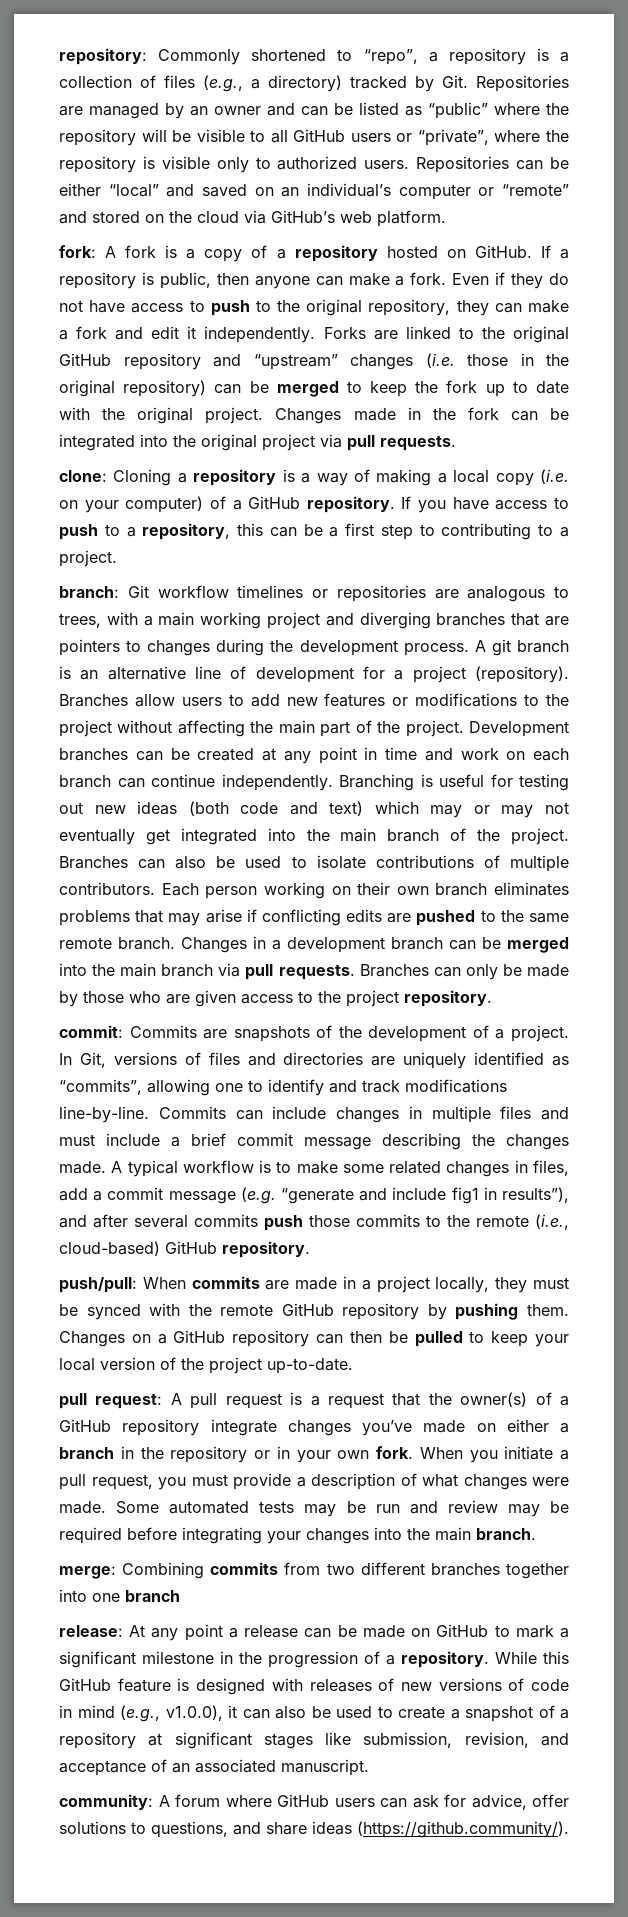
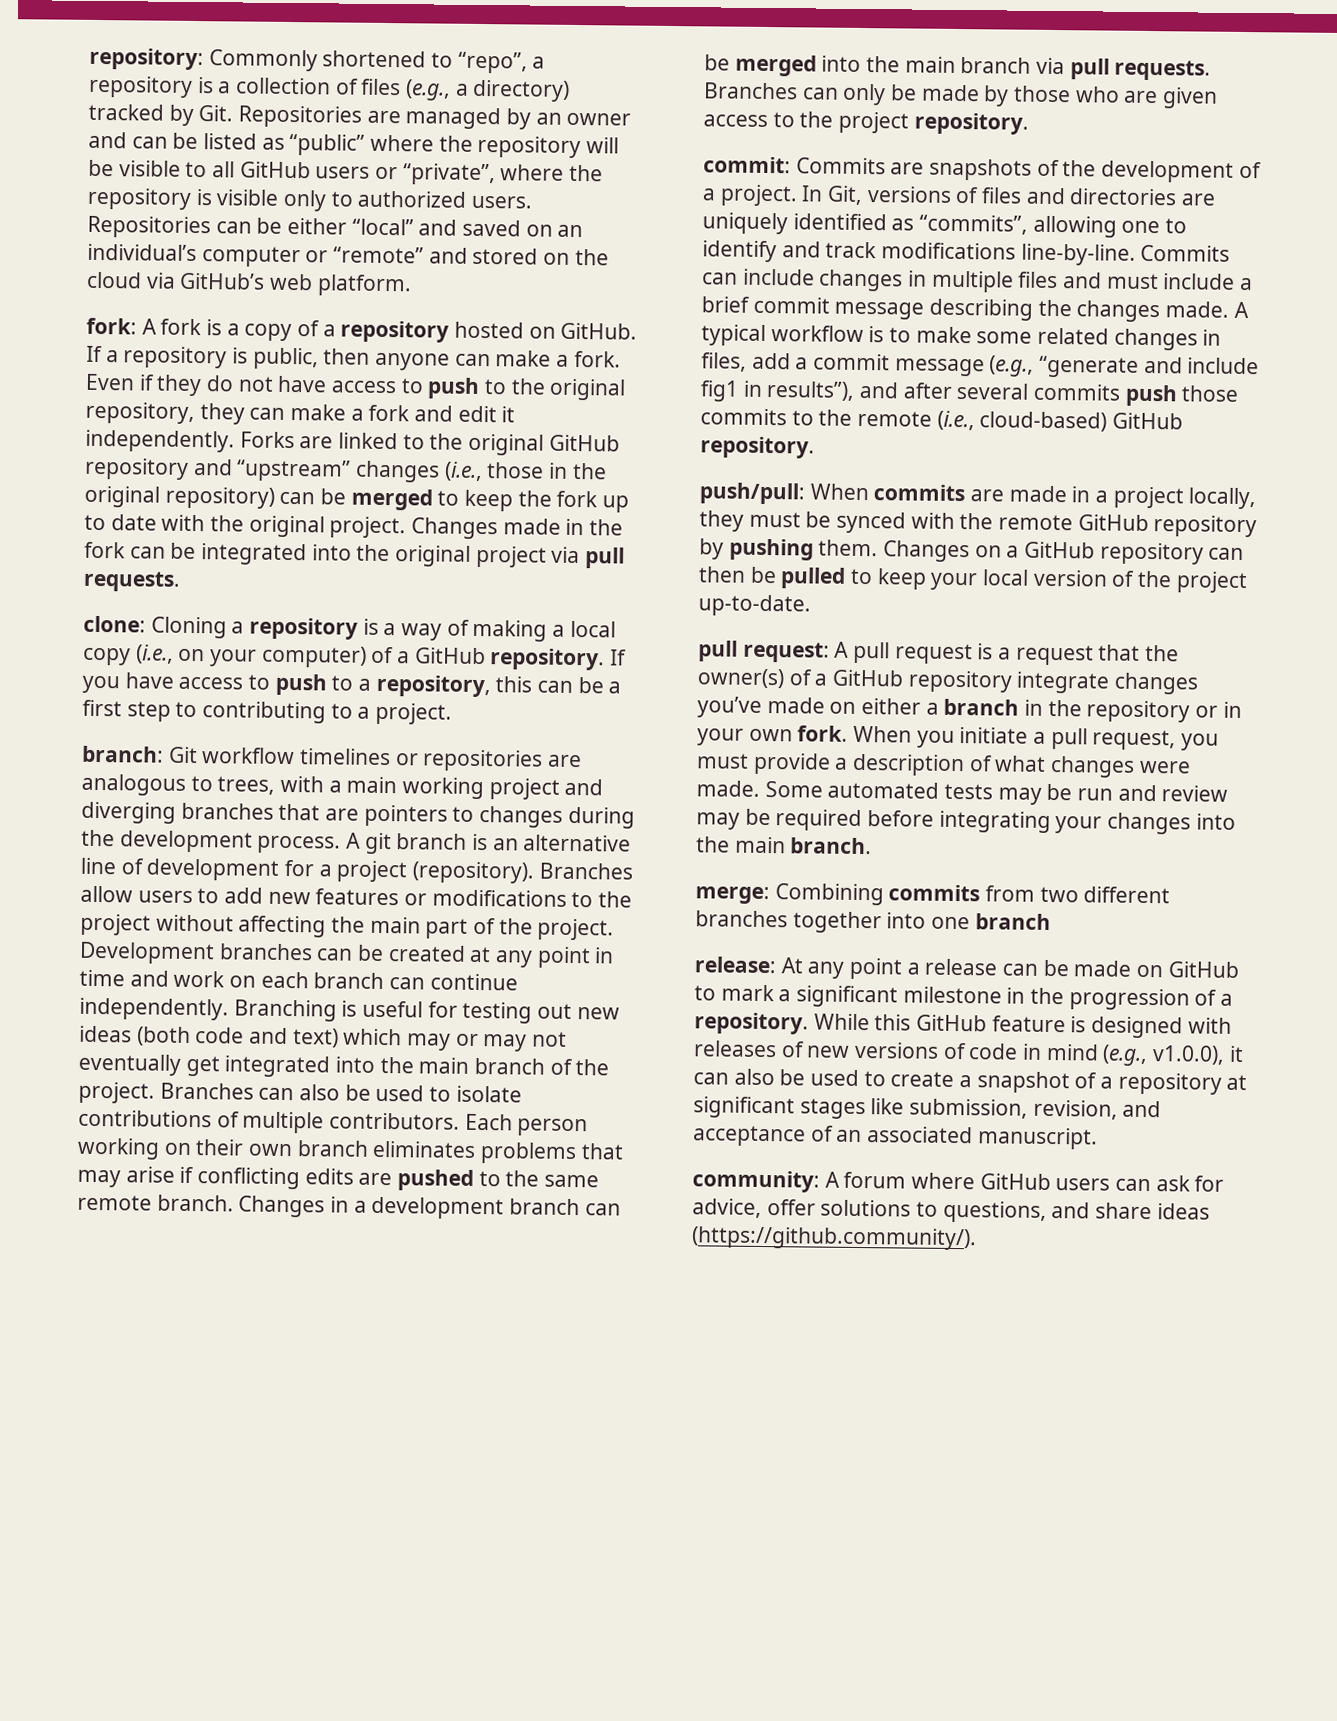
- Forks are linked to the original GitHub repository and “upstream” changes (i.e. those in the original repository) can be merged to keep the fork up to date with the original project.
+ Forks are linked to the original GitHub repository and “upstream” changes (i.e., those in the original repository) can be merged to keep the fork up to date with the original project.
- clone: Cloning a repository is a way of making a local copy (i.e. on your computer) of a GitHub repository.
+ clone: Cloning a repository is a way of making a local copy (i.e., on your computer) of a GitHub repository.
- A typical workflow is to make some related changes in files, add a commit message (e.g. “generate and include fig1 in results”), and after several commits push those commits to the remote (i.e., cloud-based) GitHub repository.
+ A typical workflow is to make some related changes in files, add a commit message (e.g., “generate and include fig1 in results”), and after several commits push those commits to the remote (i.e., cloud-based) GitHub repository.

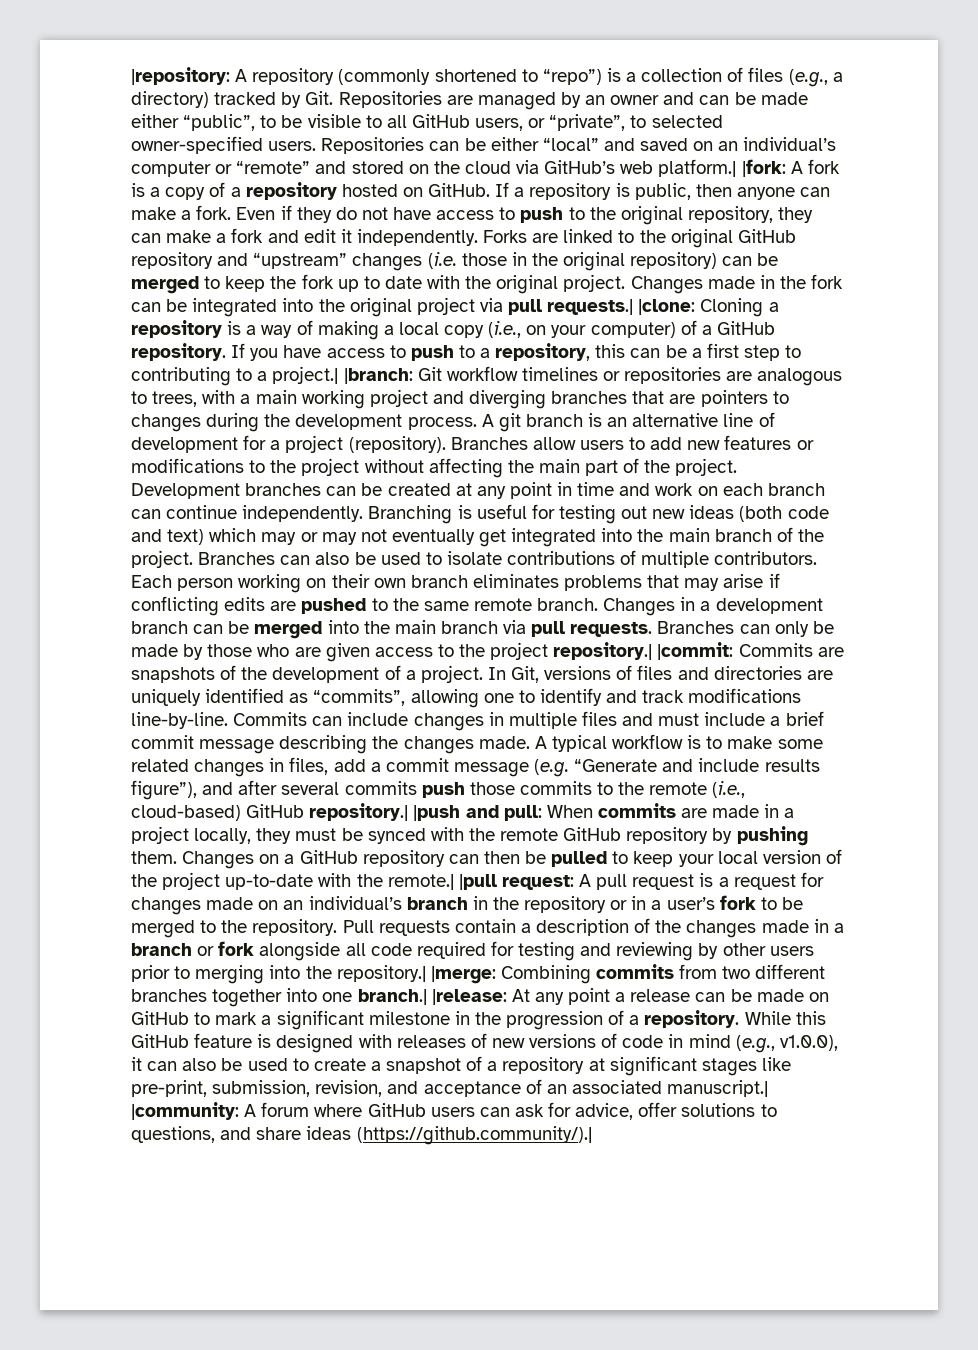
- repository: Commonly shortened to “repo”, a repository is a collection of files (e.g., a directory) tracked by Git. Repositories are managed by an owner and can be listed as “public” where the repository will be visible to all GitHub users or “private”, where the repository is visible only to authorized users.
+ |repository: A repository (commonly shortened to “repo”) is a collection of files (e.g., a directory) tracked by Git. Repositories are managed by an owner and can be made either “public”, to be visible to all GitHub users, or “private”, to selected owner-specified users.
- Repositories can be either “local” and saved on an individual’s computer or “remote” and stored on the cloud via GitHub’s web platform.
- fork: A fork is a copy of a repository hosted on GitHub.
+ Repositories can be either “local” and saved on an individual’s computer or “remote” and stored on the cloud via GitHub’s web platform.| |fork: A fork is a copy of a repository hosted on GitHub.
- Forks are linked to the original GitHub repository and “upstream” changes (i.e., those in the original repository) can be merged to keep the fork up to date with the original project.
+ Forks are linked to the original GitHub repository and “upstream” changes (i.e. those in the original repository) can be merged to keep the fork up to date with the original project.
- Changes made in the fork can be integrated into the original project via pull requests.
- clone: Cloning a repository is a way of making a local copy (i.e., on your computer) of a GitHub repository.
+ Changes made in the fork can be integrated into the original project via pull requests.| |clone: Cloning a repository is a way of making a local copy (i.e., on your computer) of a GitHub repository.
- If you have access to push to a repository, this can be a first step to contributing to a project.
- branch: Git workflow timelines or repositories are analogous to trees, with a main working project and diverging branches that are pointers to changes during the development process.
+ If you have access to push to a repository, this can be a first step to contributing to a project.| |branch: Git workflow timelines or repositories are analogous to trees, with a main working project and diverging branches that are pointers to changes during the development process.
- Branches can only be made by those who are given access to the project repository.
- commit: Commits are snapshots of the development of a project.
+ Branches can only be made by those who are given access to the project repository.| |commit: Commits are snapshots of the development of a project.
- A typical workflow is to make some related changes in files, add a commit message (e.g., “generate and include fig1 in results”), and after several commits push those commits to the remote (i.e., cloud-based) GitHub repository.
- push/pull: When commits are made in a project locally, they must be synced with the remote GitHub repository by pushing them.
+ A typical workflow is to make some related changes in files, add a commit message (e.g. “Generate and include results figure”), and after several commits push those commits to the remote (i.e., cloud-based) GitHub repository.| |push and pull: When commits are made in a project locally, they must be synced with the remote GitHub repository by pushing them.
- Changes on a GitHub repository can then be pulled to keep your local version of the project up-to-date.
- pull request: A pull request is a request that the owner(s) of a GitHub repository integrate changes you’ve made on either a branch in the repository or in your own fork. When you initiate a pull request, you must provide a description of what changes were made. Some automated tests may be run and review may be required before integrating your changes into the main branch.
- merge: Combining commits from two different branches together into one branch
- release: At any point a release can be made on GitHub to mark a significant milestone in the progression of a repository.
+ Changes on a GitHub repository can then be pulled to keep your local version of the project up-to-date with the remote.| |pull request: A pull request is a request for changes made on an individual’s branch in the repository or in a user’s fork to be merged to the repository. Pull requests contain a description of the changes made in a branch or fork alongside all code required for testing and reviewing by other users prior to merging into the repository.| |merge: Combining commits from two different branches together into one branch.| |release: At any point a release can be made on GitHub to mark a significant milestone in the progression of a repository.
- While this GitHub feature is designed with releases of new versions of code in mind (e.g., v1.0.0), it can also be used to create a snapshot of a repository at significant stages like submission, revision, and acceptance of an associated manuscript.
- community: A forum where GitHub users can ask for advice, offer solutions to questions, and share ideas (https://github.community/).
+ While this GitHub feature is designed with releases of new versions of code in mind (e.g., v1.0.0), it can also be used to create a snapshot of a repository at significant stages like pre-print, submission, revision, and acceptance of an associated manuscript.| |community: A forum where GitHub users can ask for advice, offer solutions to questions, and share ideas (https://github.community/).|

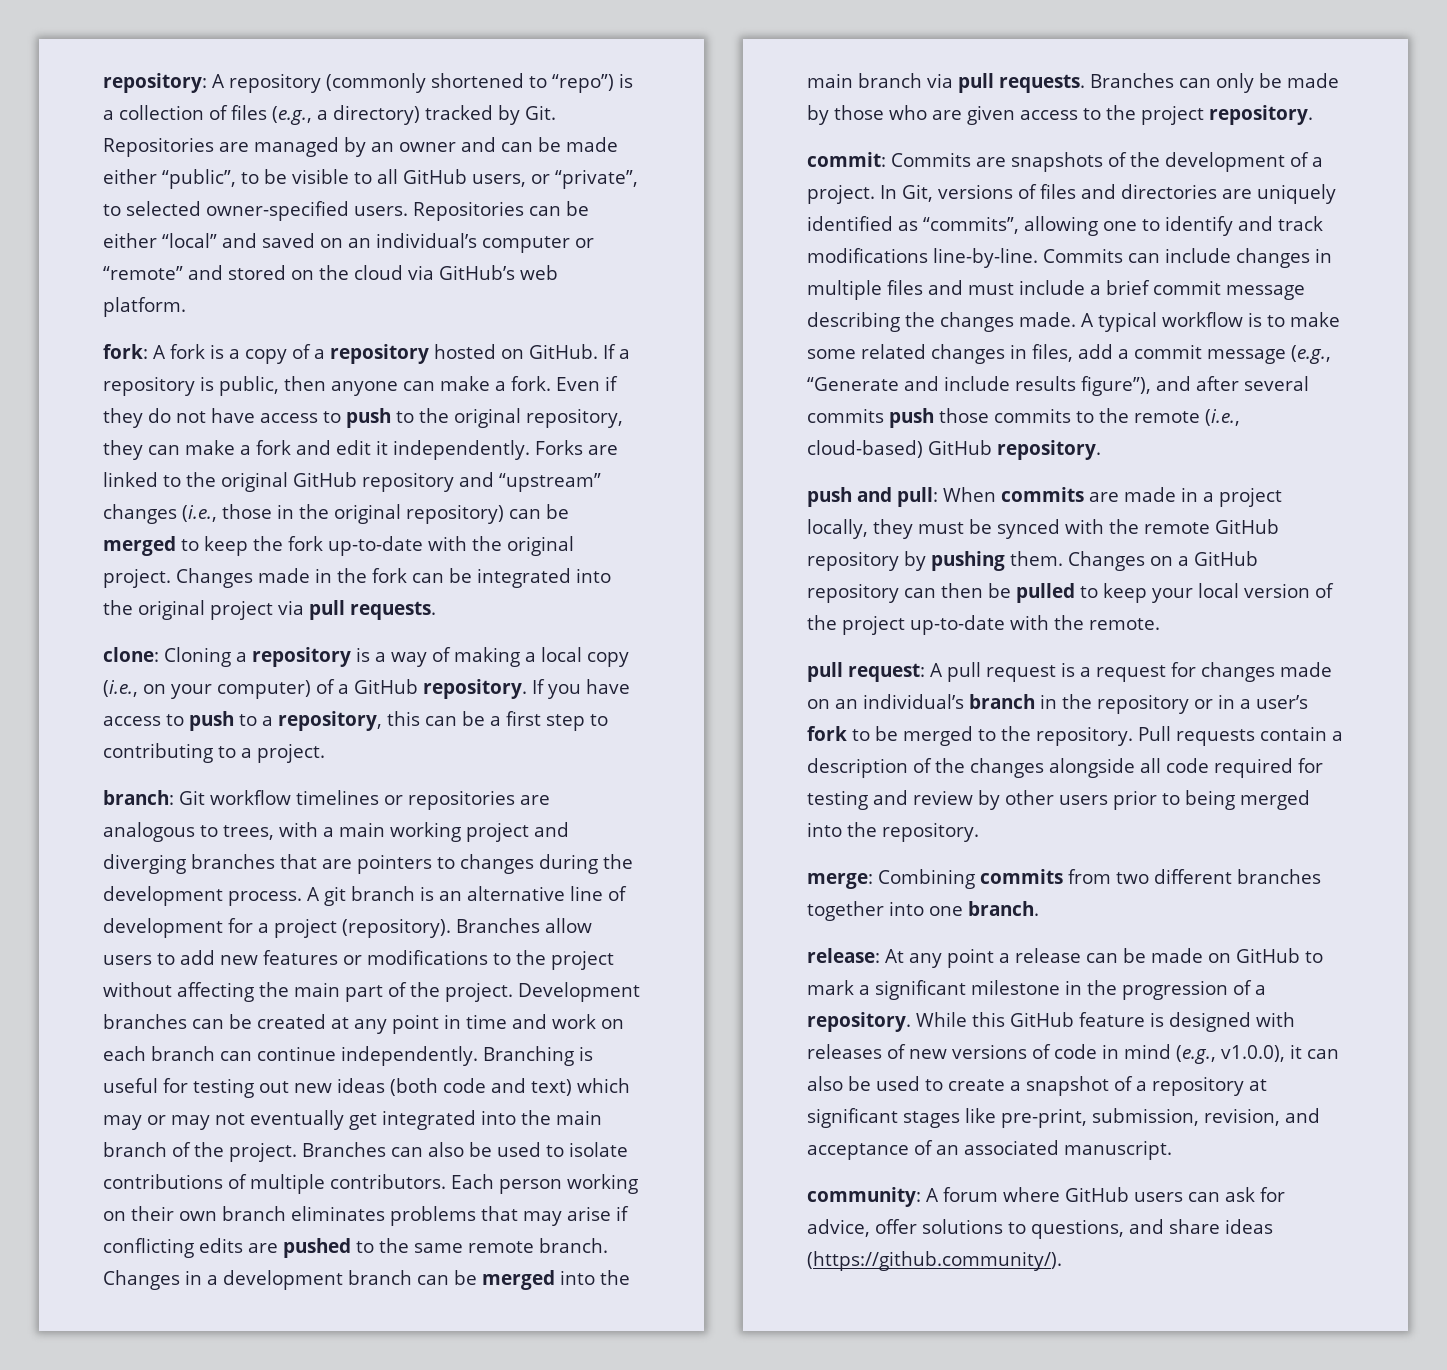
- |repository: A repository (commonly shortened to “repo”) is a collection of files (e.g., a directory) tracked by Git. Repositories are managed by an owner and can be made either “public”, to be visible to all GitHub users, or “private”, to selected owner-specified users.
+ repository: A repository (commonly shortened to “repo”) is a collection of files (e.g., a directory) tracked by Git. Repositories are managed by an owner and can be made either “public”, to be visible to all GitHub users, or “private”, to selected owner-specified users.
- Repositories can be either “local” and saved on an individual’s computer or “remote” and stored on the cloud via GitHub’s web platform.| |fork: A fork is a copy of a repository hosted on GitHub.
+ Repositories can be either “local” and saved on an individual’s computer or “remote” and stored on the cloud via GitHub’s web platform.
+ fork: A fork is a copy of a repository hosted on GitHub.
- Forks are linked to the original GitHub repository and “upstream” changes (i.e. those in the original repository) can be merged to keep the fork up to date with the original project.
+ Forks are linked to the original GitHub repository and “upstream” changes (i.e., those in the original repository) can be merged to keep the fork up-to-date with the original project.
- Changes made in the fork can be integrated into the original project via pull requests.| |clone: Cloning a repository is a way of making a local copy (i.e., on your computer) of a GitHub repository.
+ Changes made in the fork can be integrated into the original project via pull requests.
+ clone: Cloning a repository is a way of making a local copy (i.e., on your computer) of a GitHub repository.
- If you have access to push to a repository, this can be a first step to contributing to a project.| |branch: Git workflow timelines or repositories are analogous to trees, with a main working project and diverging branches that are pointers to changes during the development process.
+ If you have access to push to a repository, this can be a first step to contributing to a project.
+ branch: Git workflow timelines or repositories are analogous to trees, with a main working project and diverging branches that are pointers to changes during the development process.
- Branches can only be made by those who are given access to the project repository.| |commit: Commits are snapshots of the development of a project.
+ Branches can only be made by those who are given access to the project repository.
+ commit: Commits are snapshots of the development of a project.
- A typical workflow is to make some related changes in files, add a commit message (e.g. “Generate and include results figure”), and after several commits push those commits to the remote (i.e., cloud-based) GitHub repository.| |push and pull: When commits are made in a project locally, they must be synced with the remote GitHub repository by pushing them.
+ A typical workflow is to make some related changes in files, add a commit message (e.g., “Generate and include results figure”), and after several commits push those commits to the remote (i.e., cloud-based) GitHub repository.
+ push and pull: When commits are made in a project locally, they must be synced with the remote GitHub repository by pushing them.
- Changes on a GitHub repository can then be pulled to keep your local version of the project up-to-date with the remote.| |pull request: A pull request is a request for changes made on an individual’s branch in the repository or in a user’s fork to be merged to the repository.
+ Changes on a GitHub repository can then be pulled to keep your local version of the project up-to-date with the remote.
+ pull request: A pull request is a request for changes made on an individual’s branch in the repository or in a user’s fork to be merged to the repository.
- Pull requests contain a description of the changes made in a branch or fork alongside all code required for testing and reviewing by other users prior to merging into the repository.| |merge: Combining commits from two different branches together into one branch.| |release: At any point a release can be made on GitHub to mark a significant milestone in the progression of a repository.
+ Pull requests contain a description of the changes alongside all code required for testing and review by other users prior to being merged into the repository.
+ merge: Combining commits from two different branches together into one branch.
+ release: At any point a release can be made on GitHub to mark a significant milestone in the progression of a repository.
- While this GitHub feature is designed with releases of new versions of code in mind (e.g., v1.0.0), it can also be used to create a snapshot of a repository at significant stages like pre-print, submission, revision, and acceptance of an associated manuscript.| |community: A forum where GitHub users can ask for advice, offer solutions to questions, and share ideas (https://github.community/).|
+ While this GitHub feature is designed with releases of new versions of code in mind (e.g., v1.0.0), it can also be used to create a snapshot of a repository at significant stages like pre-print, submission, revision, and acceptance of an associated manuscript.
+ community: A forum where GitHub users can ask for advice, offer solutions to questions, and share ideas (https://github.community/).

